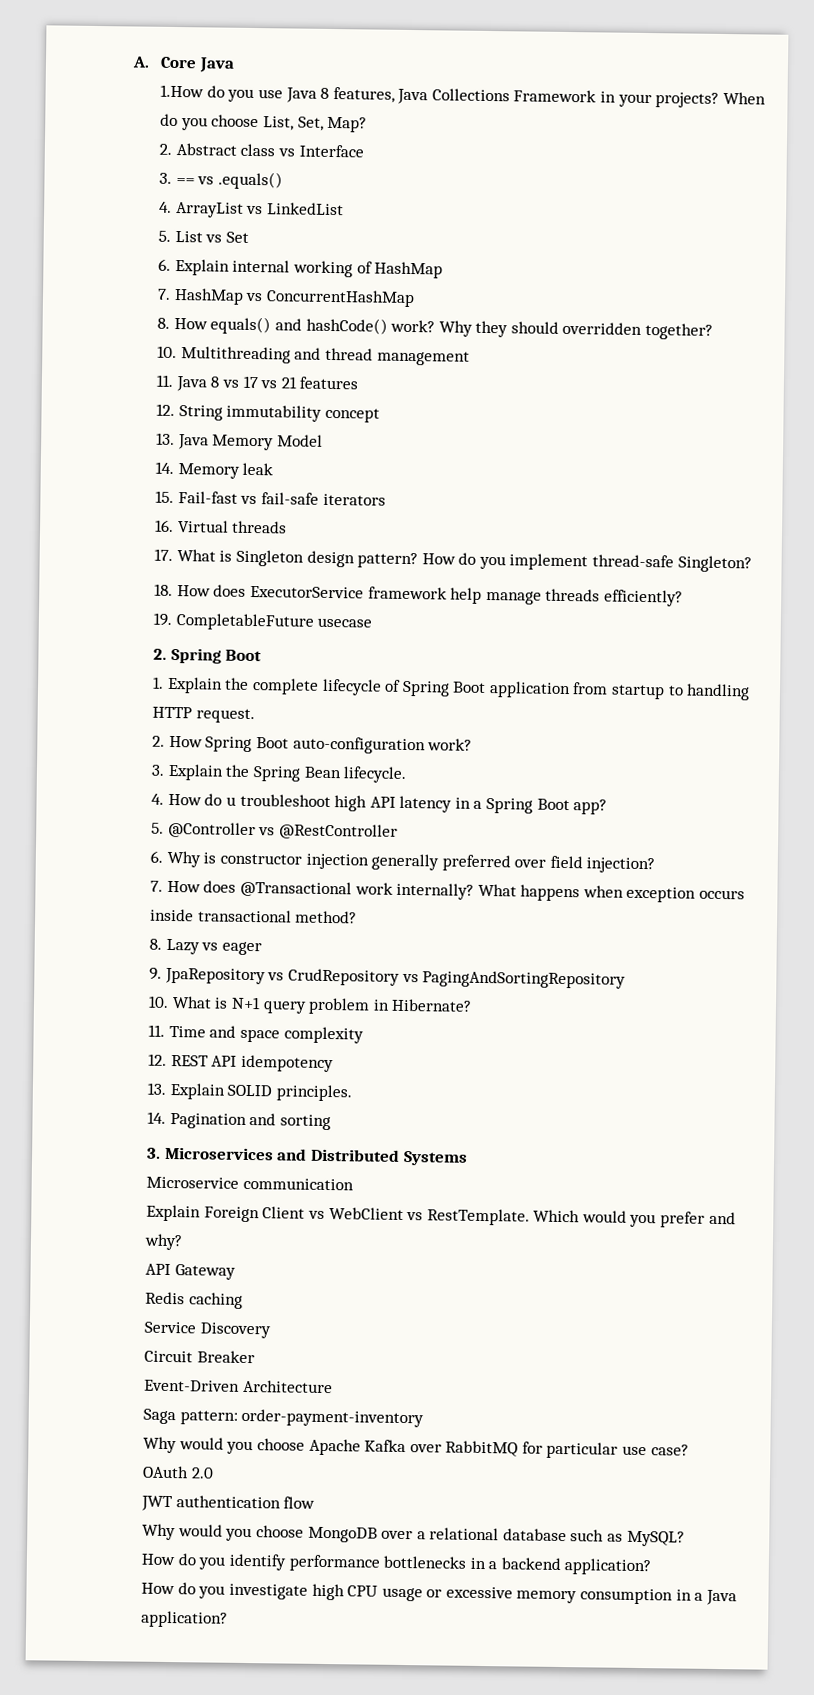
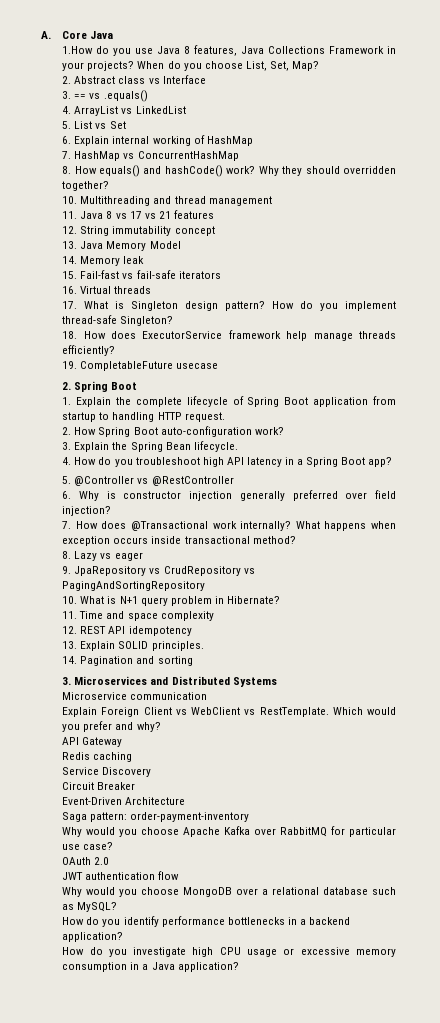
- 4. How do u troubleshoot high API latency in a Spring Boot app?
+ 4. How do you troubleshoot high API latency in a Spring Boot app?

